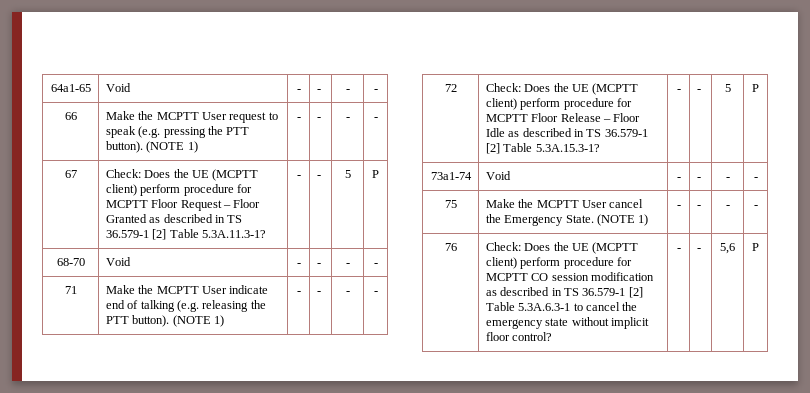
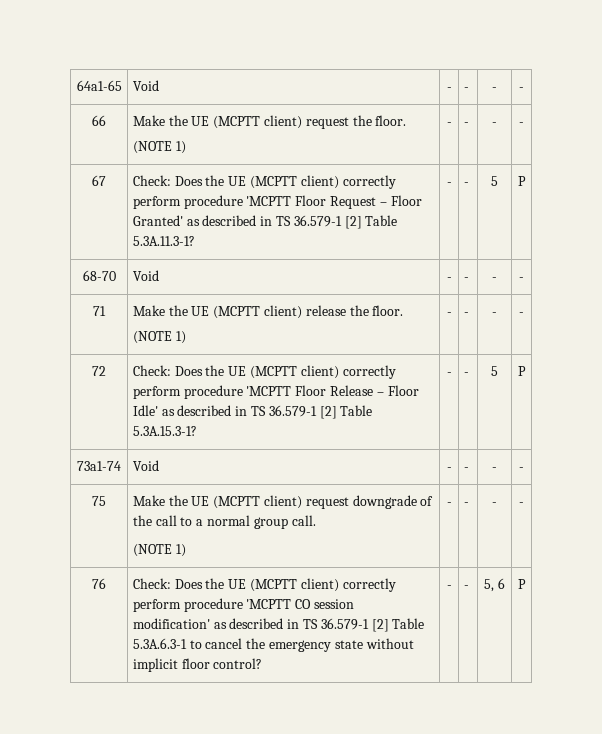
- 66 | Make the MCPTT User request to speak (e.g. pressing the PTT button). (NOTE 1) | - | - | - | -
+ 66 | Make the UE (MCPTT client) request the floor.
+ (NOTE 1) | - | - | - | -
- 67 | Check: Does the UE (MCPTT client) perform procedure for MCPTT Floor Request – Floor Granted as described in TS 36.579-1 [2] Table 5.3A.11.3-1? | - | - | 5 | P
+ 67 | Check: Does the UE (MCPTT client) correctly perform procedure 'MCPTT Floor Request – Floor Granted' as described in TS 36.579-1 [2] Table 5.3A.11.3-1? | - | - | 5 | P
- 71 | Make the MCPTT User indicate end of talking (e.g. releasing the PTT button). (NOTE 1) | - | - | - | -
+ 71 | Make the UE (MCPTT client) release the floor.
+ (NOTE 1) | - | - | - | -
- 72 | Check: Does the UE (MCPTT client) perform procedure for MCPTT Floor Release – Floor Idle as described in TS 36.579-1 [2] Table 5.3A.15.3-1? | - | - | 5 | P
+ 72 | Check: Does the UE (MCPTT client) correctly perform procedure 'MCPTT Floor Release – Floor Idle' as described in TS 36.579-1 [2] Table 5.3A.15.3-1? | - | - | 5 | P
- 75 | Make the MCPTT User cancel the Emergency State. (NOTE 1) | - | - | - | -
+ 75 | Make the UE (MCPTT client) request downgrade of the call to a normal group call.
+ (NOTE 1) | - | - | - | -
- 76 | Check: Does the UE (MCPTT client) perform procedure for MCPTT CO session modification as described in TS 36.579-1 [2] Table 5.3A.6.3-1 to cancel the emergency state without implicit floor control? | - | - | 5,6 | P
+ 76 | Check: Does the UE (MCPTT client) correctly perform procedure 'MCPTT CO session modification' as described in TS 36.579-1 [2] Table 5.3A.6.3-1 to cancel the emergency state without implicit floor control? | - | - | 5, 6 | P

